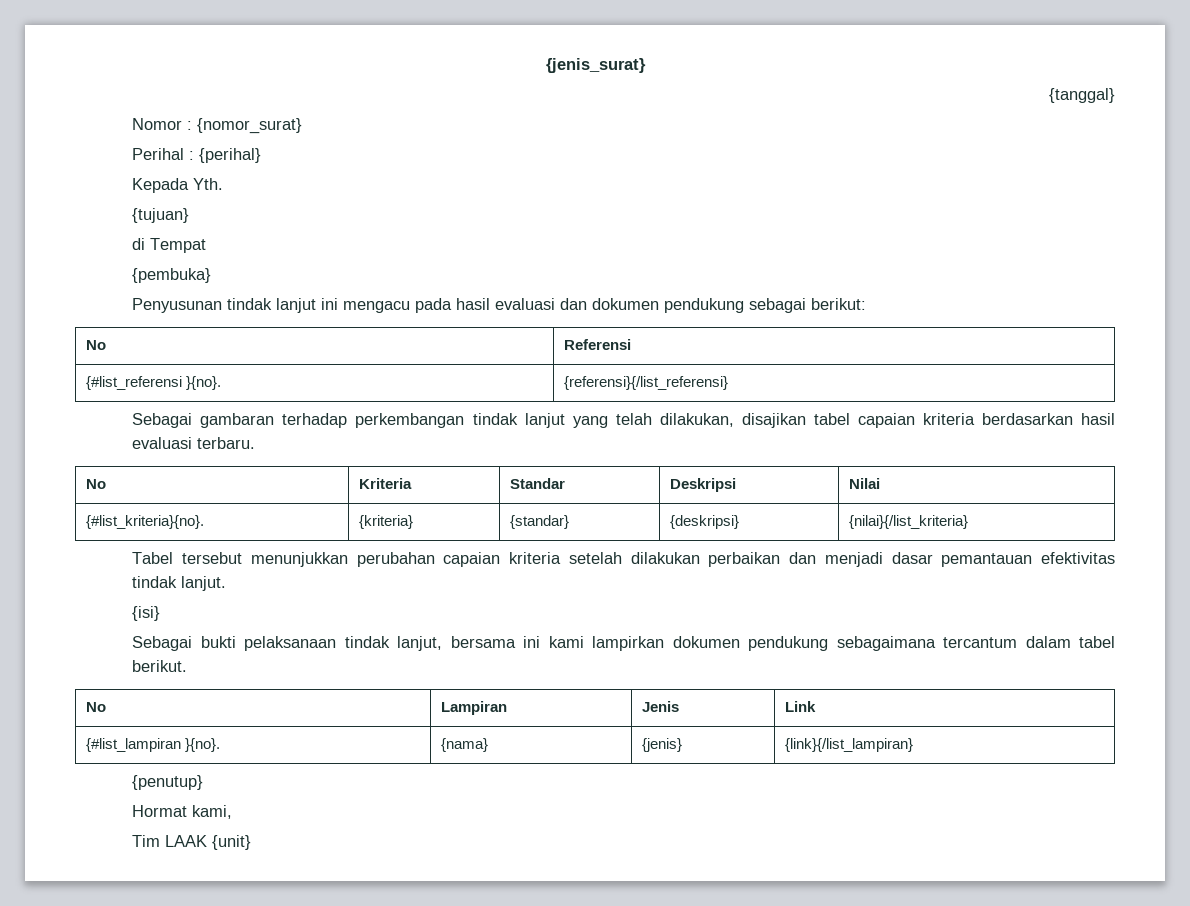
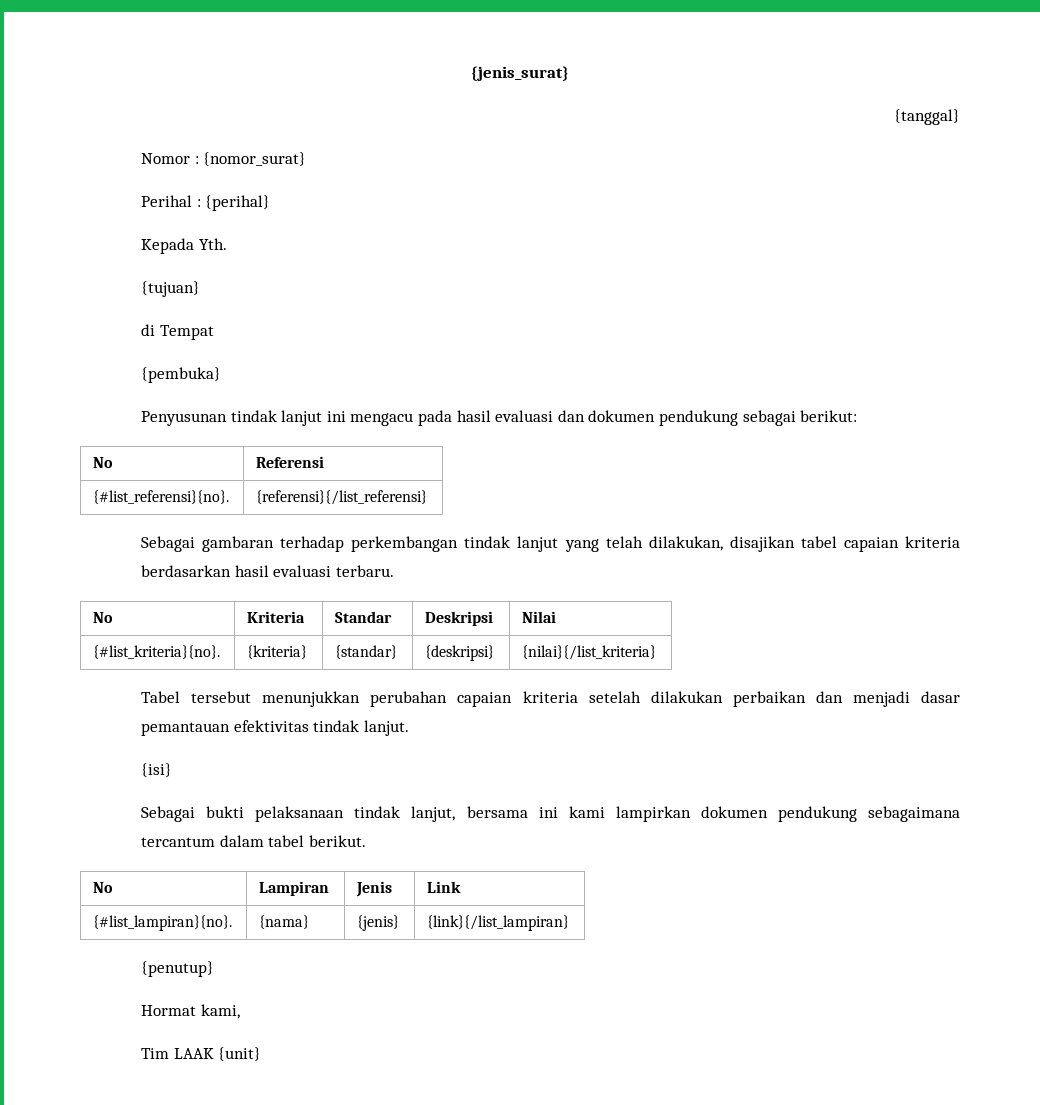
- {#list_referensi }{no}. | {referensi}{/list_referensi}
+ {#list_referensi}{no}. | {referensi}{/list_referensi}
- {#list_lampiran }{no}. | {nama} | {jenis} | {link}{/list_lampiran}
+ {#list_lampiran}{no}. | {nama} | {jenis} | {link}{/list_lampiran}

